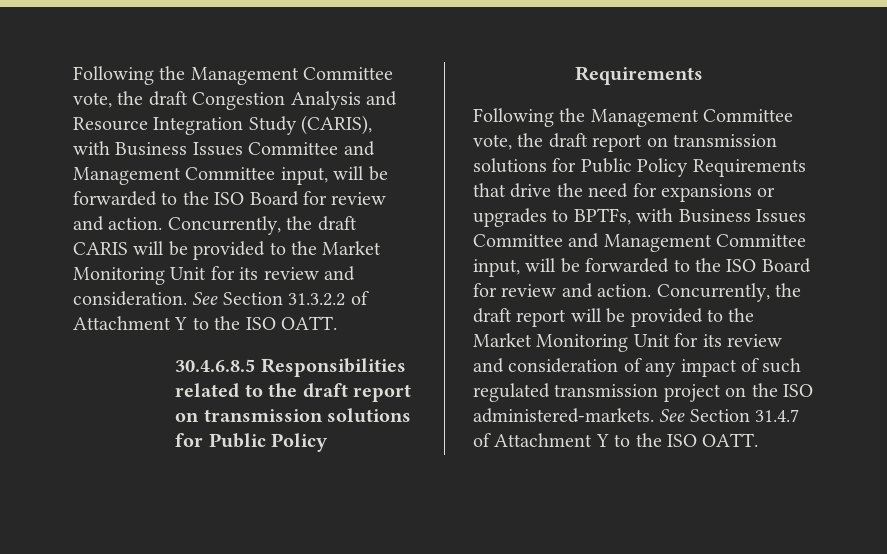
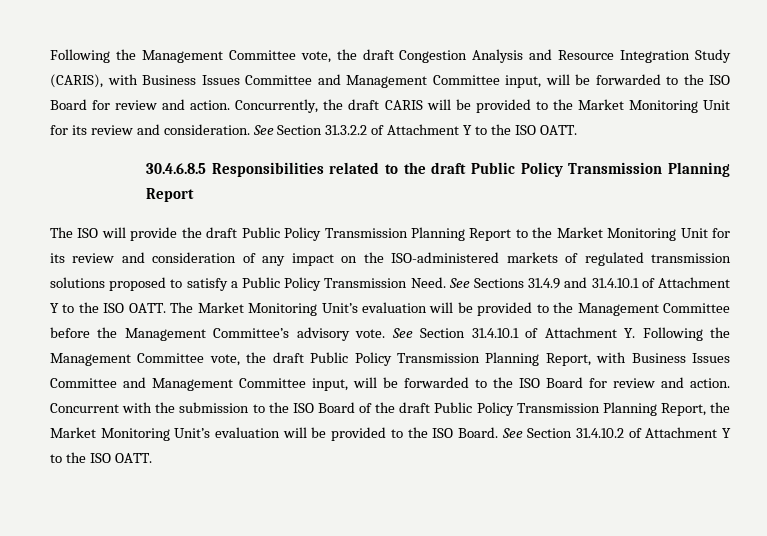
- 30.4.6.8.5 Responsibilities related to the draft report on transmission solutions for Public Policy Requirements
- Following the Management Committee vote, the draft report on transmission solutions for Public Policy Requirements that drive the need for expansions or upgrades to BPTFs, with Business Issues Committee and Management Committee input, will be forwarded to the ISO Board for review and action.
+ 30.4.6.8.5 Responsibilities related to the draft Public Policy Transmission Planning Report
+ The ISO will provide the draft Public Policy Transmission Planning Report to the Market Monitoring Unit for its review and consideration of any impact on the ISO-administered markets of regulated transmission solutions proposed to satisfy a Public Policy Transmission Need. See Sections 31.4.9 and 31.4.10.1 of Attachment Y to the ISO OATT. The Market Monitoring Unit’s evaluation will be provided to the Management Committee before the Management Committee’s advisory vote. See Section 31.4.10.1 of Attachment Y. Following the Management Committee vote, the draft Public Policy Transmission Planning Report, with Business Issues Committee and Management Committee input, will be forwarded to the ISO Board for review and action.
- Concurrently, the draft report will be provided to the Market Monitoring Unit for its review and consideration of any impact of such regulated transmission project on the ISO administered-markets. See Section 31.4.7 of Attachment Y to the ISO OATT.
+ Concurrent with the submission to the ISO Board of the draft Public Policy Transmission Planning Report, the Market Monitoring Unit’s evaluation will be provided to the ISO Board. See Section 31.4.10.2 of Attachment Y to the ISO OATT.

